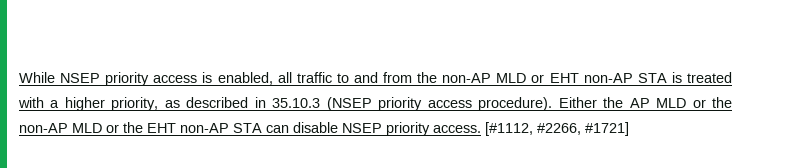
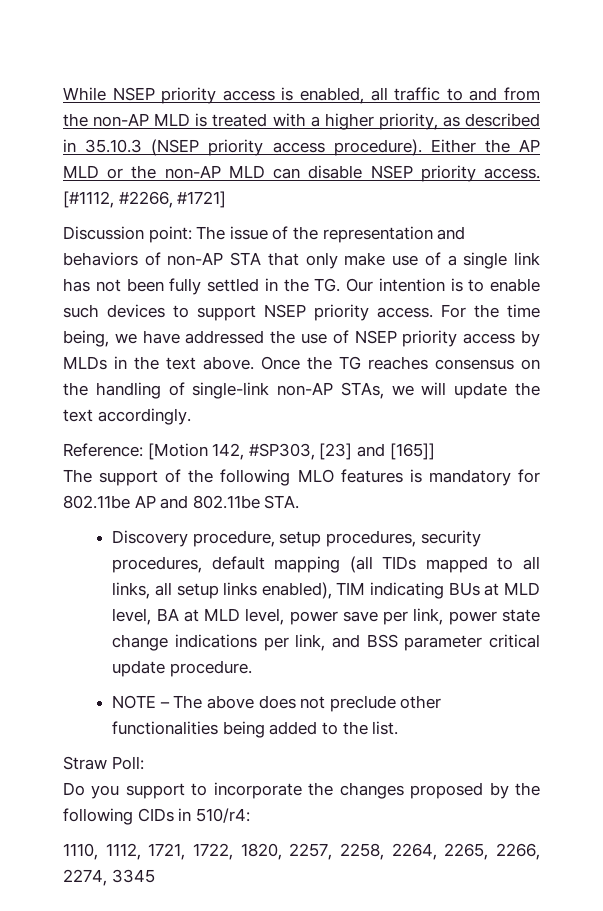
- While NSEP priority access is enabled, all traffic to and from the non-AP MLD or EHT non-AP STA is treated with a higher priority, as described in 35.10.3 (NSEP priority access procedure).
+ While NSEP priority access is enabled, all traffic to and from the non-AP MLD is treated with a higher priority, as described in 35.10.3 (NSEP priority access procedure).
- Either the AP MLD or the non-AP MLD or the EHT non-AP STA can disable NSEP priority access.
+ Either the AP MLD or the non-AP MLD can disable NSEP priority access.
+ Discussion point: The issue of the representation and behaviors of non-AP STA that only make use of a single link has not been fully settled in the TG. Our intention is to enable such devices to support NSEP priority access. For the time being, we have addressed the use of NSEP priority access by MLDs in the text above. Once the TG reaches consensus on the handling of single-link non-AP STAs, we will update the text accordingly.
+ Reference: [Motion 142, #SP303, [23] and [165]]
+ The support of the following MLO features is mandatory for 802.11be AP and 802.11be STA.
+ Discovery procedure, setup procedures, security procedures, default mapping (all TIDs mapped to all links, all setup links enabled), TIM indicating BUs at MLD level, BA at MLD level, power save per link, power state change indications per link, and BSS parameter critical update procedure.
+ NOTE – The above does not preclude other functionalities being added to the list.
+ Straw Poll:
+ Do you support to incorporate the changes proposed by the following CIDs in 510/r4:
+ 1110, 1112, 1721, 1722, 1820, 2257, 2258, 2264, 2265, 2266, 2274, 3345

